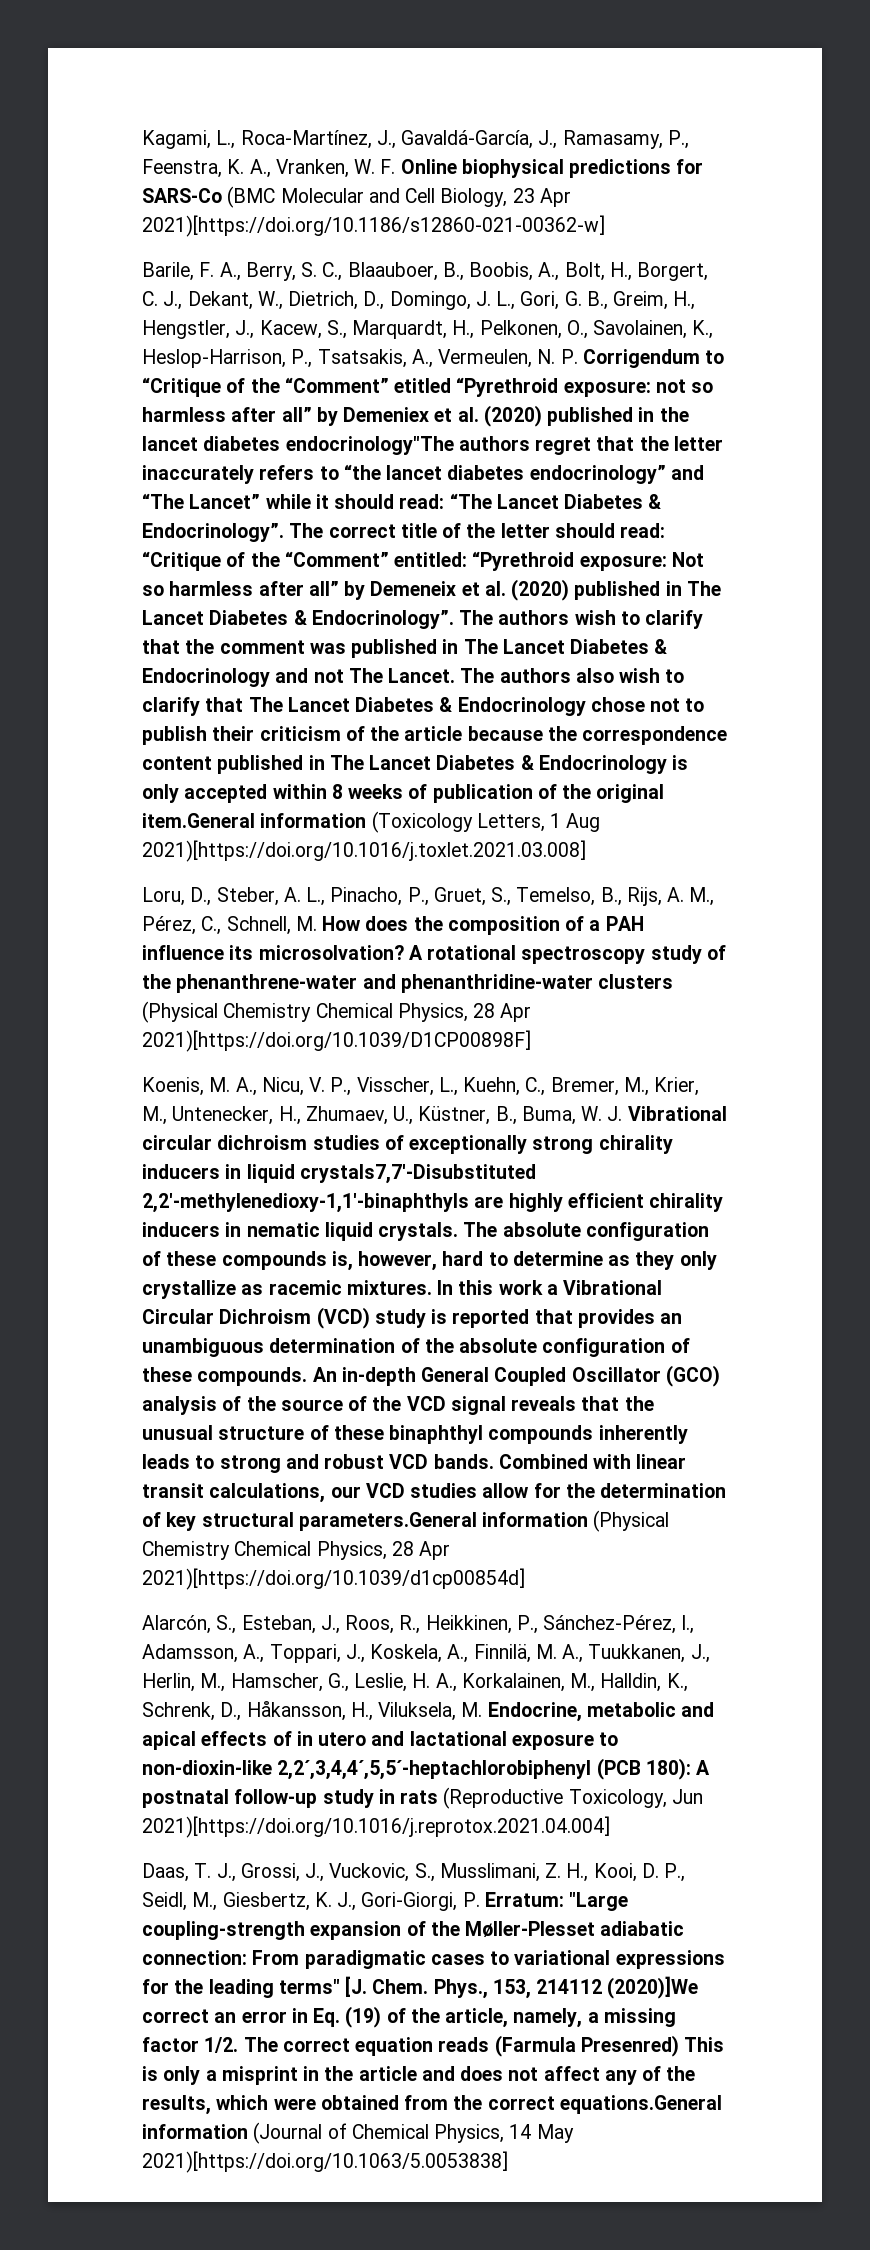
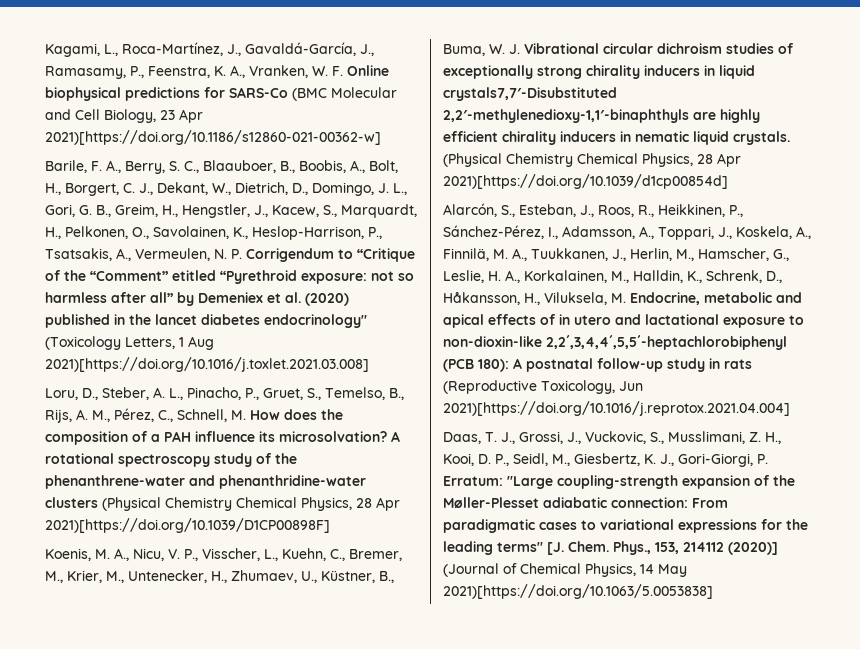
- not so harmless after all” by Demeniex et al. (2020) published in the lancet diabetes endocrinology"The authors regret that the letter inaccurately refers to “the lancet diabetes endocrinology” and “The Lancet” while it should read: “The Lancet Diabetes & Endocrinology”. The correct title of the letter should read: “Critique of the “Comment” entitled: “Pyrethroid exposure: Not so harmless after all” by Demeneix et al. (2020) published in The Lancet Diabetes & Endocrinology”. The authors wish to clarify that the comment was published in The Lancet Diabetes & Endocrinology and not The Lancet. The authors also wish to clarify that The Lancet Diabetes & Endocrinology chose not to publish their criticism of the article because the correspondence content published in The Lancet Diabetes & Endocrinology is only accepted within 8 weeks of publication of the original item.General information (Toxicology Letters, 1 Aug 2021)[https://doi.org/10.1016/j.toxlet.2021.03.008]
+ not so harmless after all” by Demeniex et al. (2020) published in the lancet diabetes endocrinology" (Toxicology Letters, 1 Aug 2021)[https://doi.org/10.1016/j.toxlet.2021.03.008]
- The absolute configuration of these compounds is, however, hard to determine as they only crystallize as racemic mixtures. In this work a Vibrational Circular Dichroism (VCD) study is reported that provides an unambiguous determination of the absolute configuration of these compounds. An in-depth General Coupled Oscillator (GCO) analysis of the source of the VCD signal reveals that the unusual structure of these binaphthyl compounds inherently leads to strong and robust VCD bands. Combined with linear transit calculations, our VCD studies allow for the determination of key structural parameters.General information (Physical Chemistry Chemical Physics, 28 Apr 2021)[https://doi.org/10.1039/d1cp00854d]
+ (Physical Chemistry Chemical Physics, 28 Apr 2021)[https://doi.org/10.1039/d1cp00854d]
- Phys., 153, 214112 (2020)]We correct an error in Eq. (19) of the article, namely, a missing factor 1/2. The correct equation reads (Farmula Presenred) This is only a misprint in the article and does not affect any of the results, which were obtained from the correct equations.General information (Journal of Chemical Physics, 14 May 2021)[https://doi.org/10.1063/5.0053838]
+ Phys., 153, 214112 (2020)] (Journal of Chemical Physics, 14 May 2021)[https://doi.org/10.1063/5.0053838]

